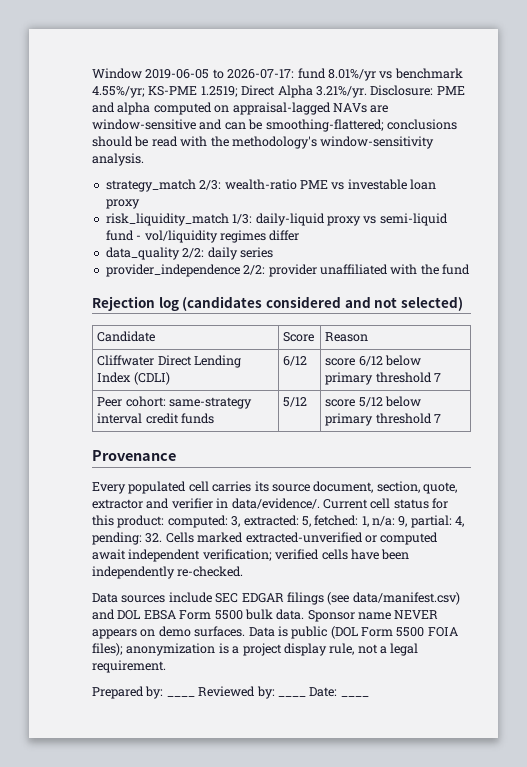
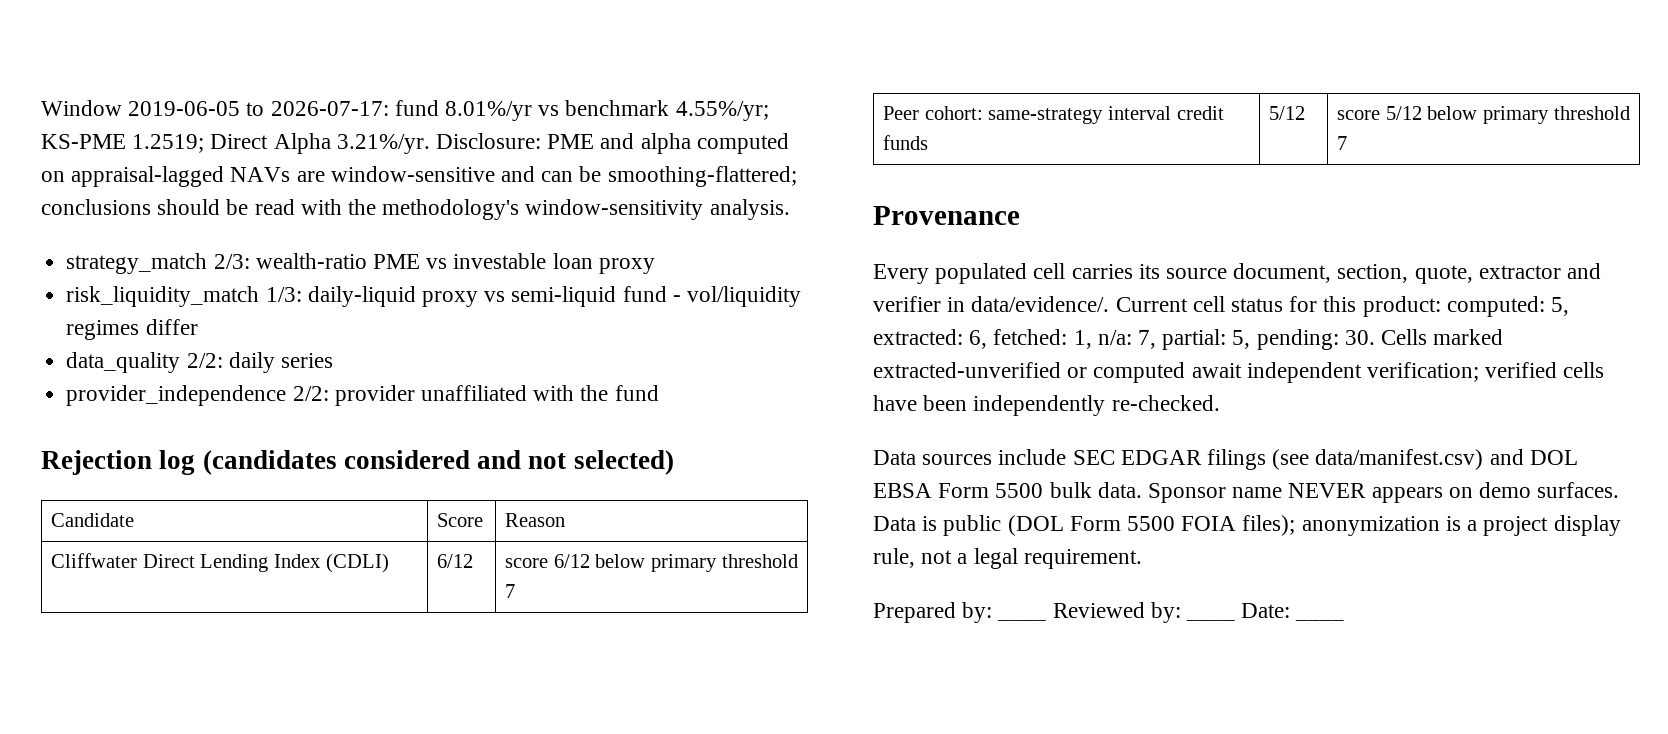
- Current cell status for this product: computed: 3, extracted: 5, fetched: 1, n/a: 9, partial: 4, pending: 32. Cells marked extracted-unverified or computed await independent verification; verified cells have been independently re-checked.
+ Current cell status for this product: computed: 5, extracted: 6, fetched: 1, n/a: 7, partial: 5, pending: 30. Cells marked extracted-unverified or computed await independent verification; verified cells have been independently re-checked.

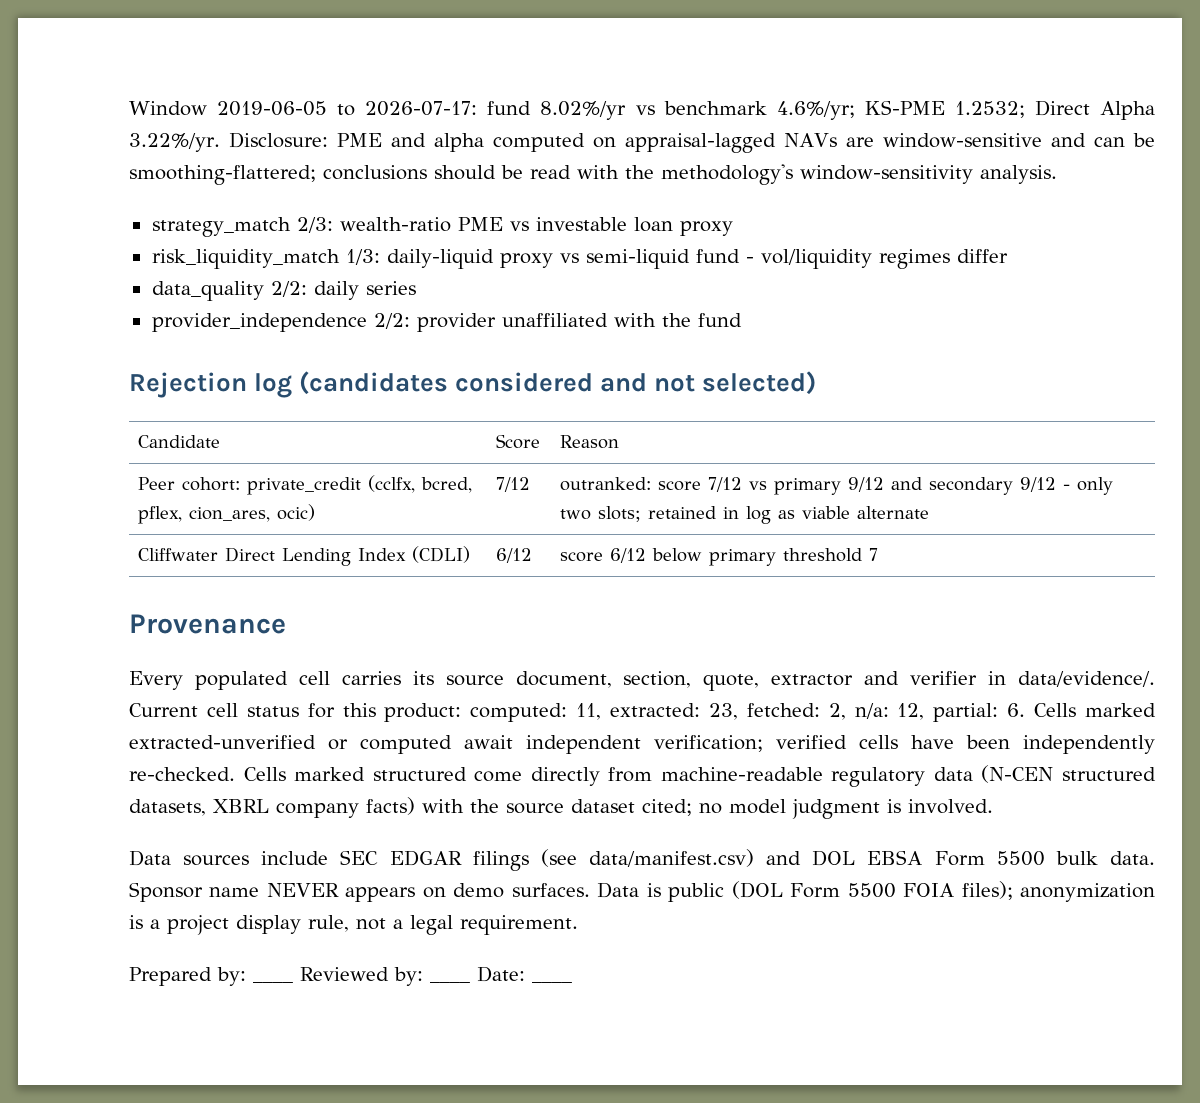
- Window 2019-06-05 to 2026-07-17: fund 8.01%/yr vs benchmark 4.55%/yr; KS-PME 1.2519; Direct Alpha 3.21%/yr. Disclosure: PME and alpha computed on appraisal-lagged NAVs are window-sensitive and can be smoothing-flattered; conclusions should be read with the methodology's window-sensitivity analysis.
+ Window 2019-06-05 to 2026-07-17: fund 8.02%/yr vs benchmark 4.6%/yr; KS-PME 1.2532; Direct Alpha 3.22%/yr. Disclosure: PME and alpha computed on appraisal-lagged NAVs are window-sensitive and can be smoothing-flattered; conclusions should be read with the methodology's window-sensitivity analysis.
+ Peer cohort: private_credit (cclfx, bcred, pflex, cion_ares, ocic) | 7/12 | outranked: score 7/12 vs primary 9/12 and secondary 9/12 - only two slots; retained in log as viable alternate
- Peer cohort: same-strategy interval credit funds | 5/12 | score 5/12 below primary threshold 7
- Current cell status for this product: computed: 5, extracted: 6, fetched: 1, n/a: 7, partial: 5, pending: 30. Cells marked extracted-unverified or computed await independent verification; verified cells have been independently re-checked.
+ Current cell status for this product: computed: 11, extracted: 23, fetched: 2, n/a: 12, partial: 6. Cells marked extracted-unverified or computed await independent verification; verified cells have been independently re-checked. Cells marked structured come directly from machine-readable regulatory data (N-CEN structured datasets, XBRL company facts) with the source dataset cited; no model judgment is involved.

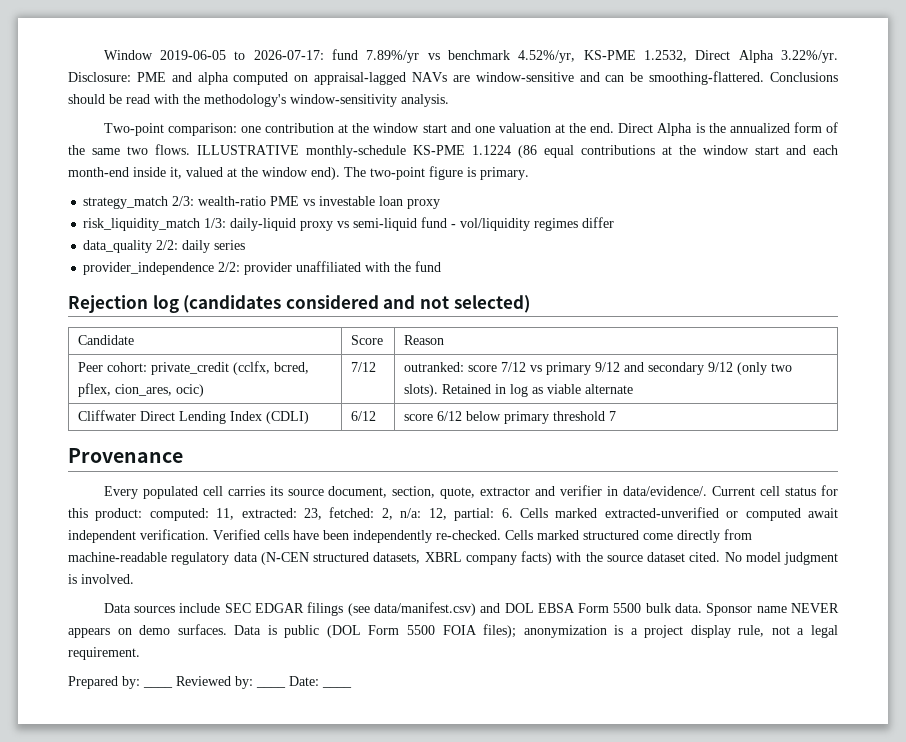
- Window 2019-06-05 to 2026-07-17: fund 8.02%/yr vs benchmark 4.6%/yr; KS-PME 1.2532; Direct Alpha 3.22%/yr. Disclosure: PME and alpha computed on appraisal-lagged NAVs are window-sensitive and can be smoothing-flattered; conclusions should be read with the methodology's window-sensitivity analysis.
+ Window 2019-06-05 to 2026-07-17: fund 7.89%/yr vs benchmark 4.52%/yr, KS-PME 1.2532, Direct Alpha 3.22%/yr. Disclosure: PME and alpha computed on appraisal-lagged NAVs are window-sensitive and can be smoothing-flattered. Conclusions should be read with the methodology's window-sensitivity analysis.
+ Two-point comparison: one contribution at the window start and one valuation at the end. Direct Alpha is the annualized form of the same two flows. ILLUSTRATIVE monthly-schedule KS-PME 1.1224 (86 equal contributions at the window start and each month-end inside it, valued at the window end). The two-point figure is primary.
- Peer cohort: private_credit (cclfx, bcred, pflex, cion_ares, ocic) | 7/12 | outranked: score 7/12 vs primary 9/12 and secondary 9/12 - only two slots; retained in log as viable alternate
+ Peer cohort: private_credit (cclfx, bcred, pflex, cion_ares, ocic) | 7/12 | outranked: score 7/12 vs primary 9/12 and secondary 9/12 (only two slots). Retained in log as viable alternate
- Current cell status for this product: computed: 11, extracted: 23, fetched: 2, n/a: 12, partial: 6. Cells marked extracted-unverified or computed await independent verification; verified cells have been independently re-checked.
+ Current cell status for this product: computed: 11, extracted: 23, fetched: 2, n/a: 12, partial: 6. Cells marked extracted-unverified or computed await independent verification. Verified cells have been independently re-checked.
- Cells marked structured come directly from machine-readable regulatory data (N-CEN structured datasets, XBRL company facts) with the source dataset cited; no model judgment is involved.
+ Cells marked structured come directly from machine-readable regulatory data (N-CEN structured datasets, XBRL company facts) with the source dataset cited. No model judgment is involved.

